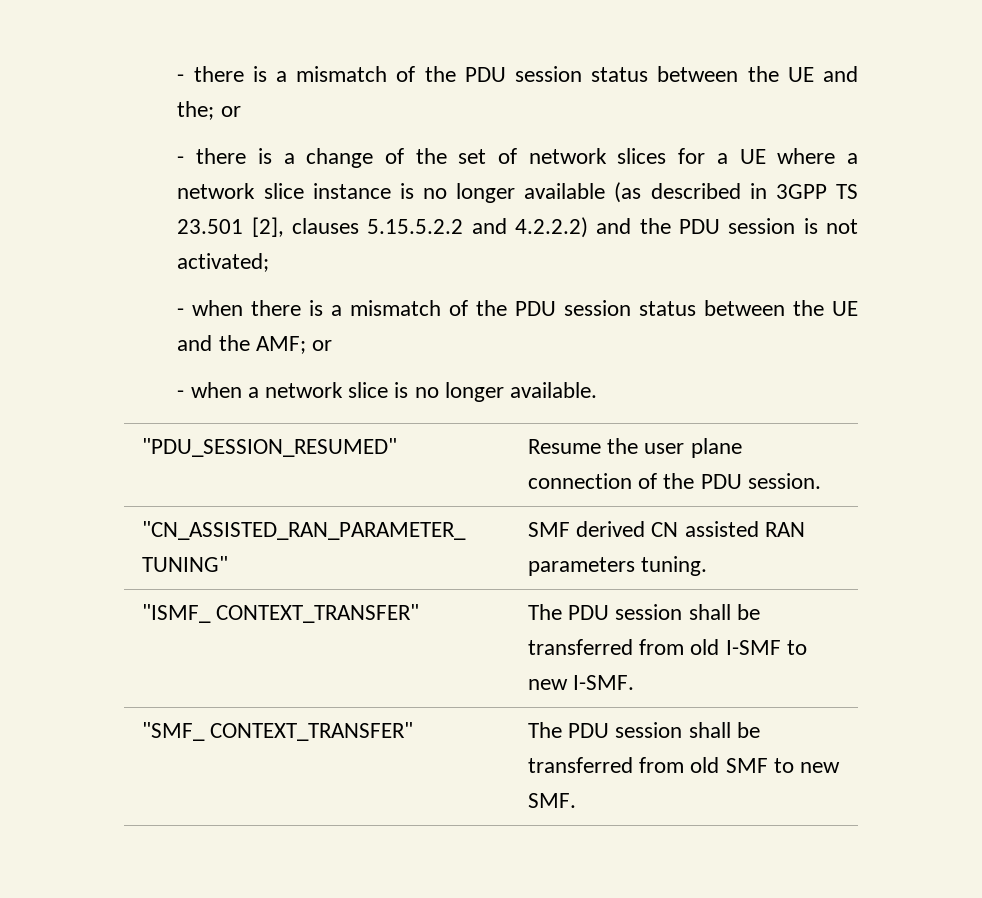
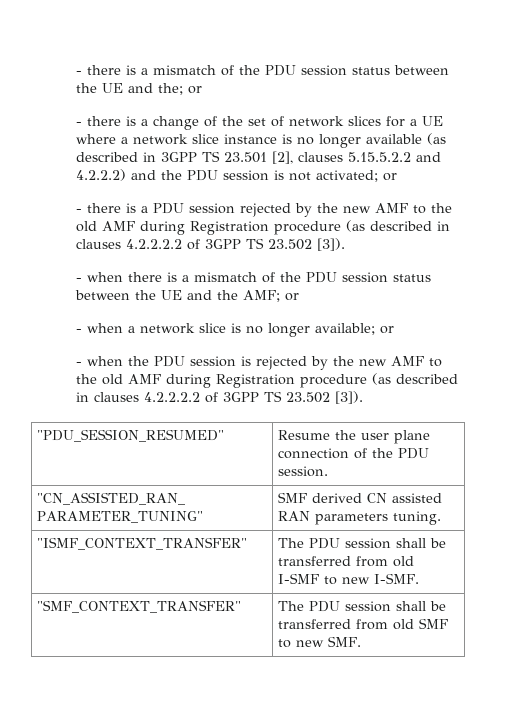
- - there is a change of the set of network slices for a UE where a network slice instance is no longer available (as described in 3GPP TS 23.501 [2], clauses 5.15.5.2.2 and 4.2.2.2) and the PDU session is not activated;
+ - there is a change of the set of network slices for a UE where a network slice instance is no longer available (as described in 3GPP TS 23.501 [2], clauses 5.15.5.2.2 and 4.2.2.2) and the PDU session is not activated; or
+ - there is a PDU session rejected by the new AMF to the old AMF during Registration procedure (as described in clauses 4.2.2.2.2 of 3GPP TS 23.502 [3]).
- - when a network slice is no longer available.
+ - when a network slice is no longer available; or
+ - when the PDU session is rejected by the new AMF to the old AMF during Registration procedure (as described in clauses 4.2.2.2.2 of 3GPP TS 23.502 [3]).
- "ISMF_ CONTEXT_TRANSFER" | The PDU session shall be transferred from old I-SMF to new I-SMF.
+ "ISMF_CONTEXT_TRANSFER" | The PDU session shall be transferred from old I-SMF to new I-SMF.
- "SMF_ CONTEXT_TRANSFER" | The PDU session shall be transferred from old SMF to new SMF.
+ "SMF_CONTEXT_TRANSFER" | The PDU session shall be transferred from old SMF to new SMF.

